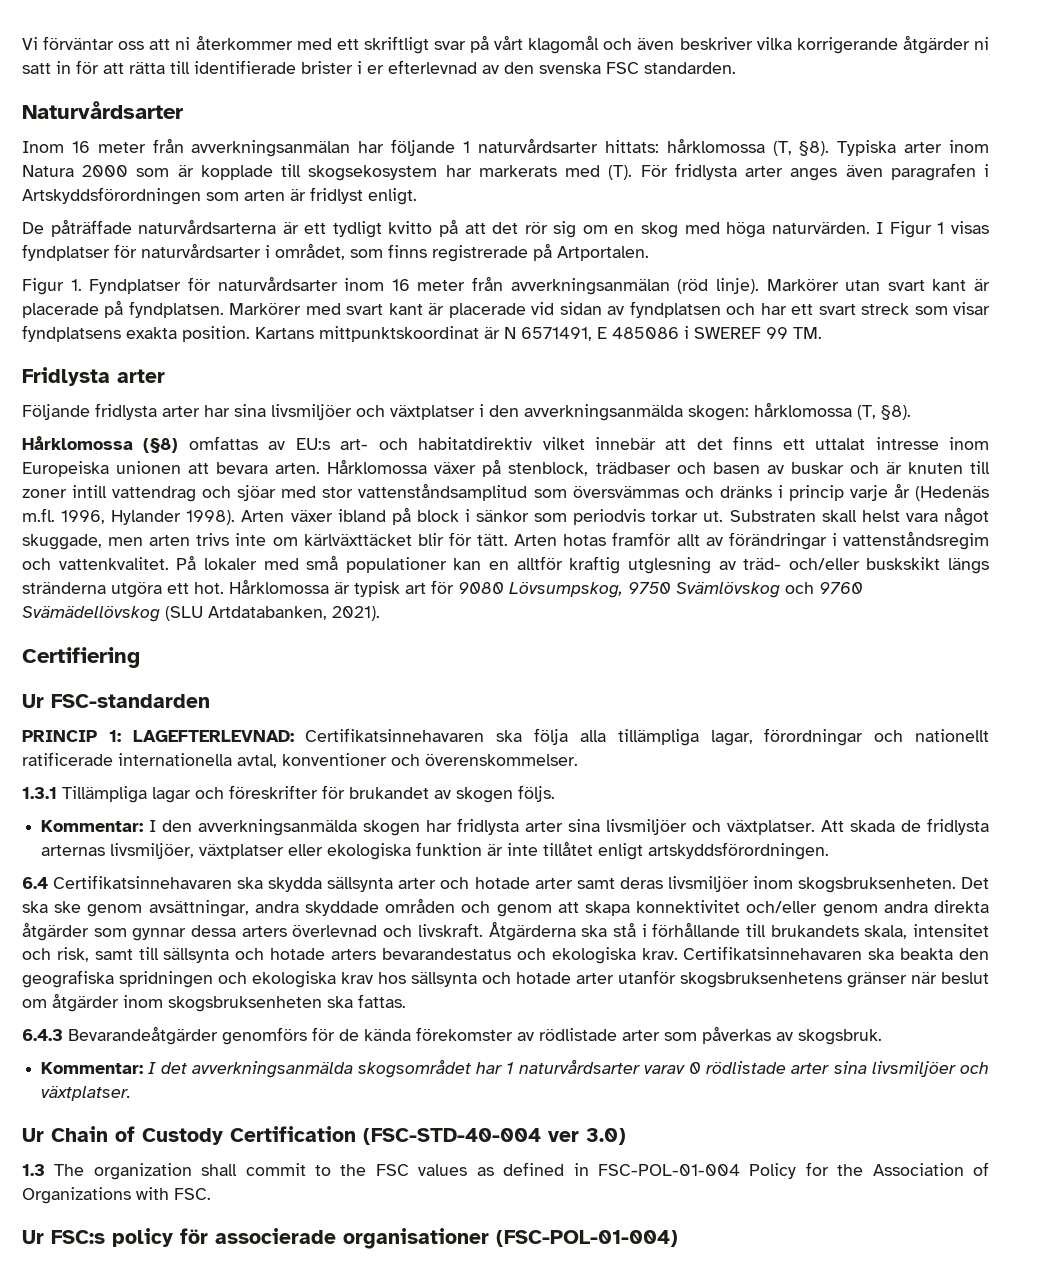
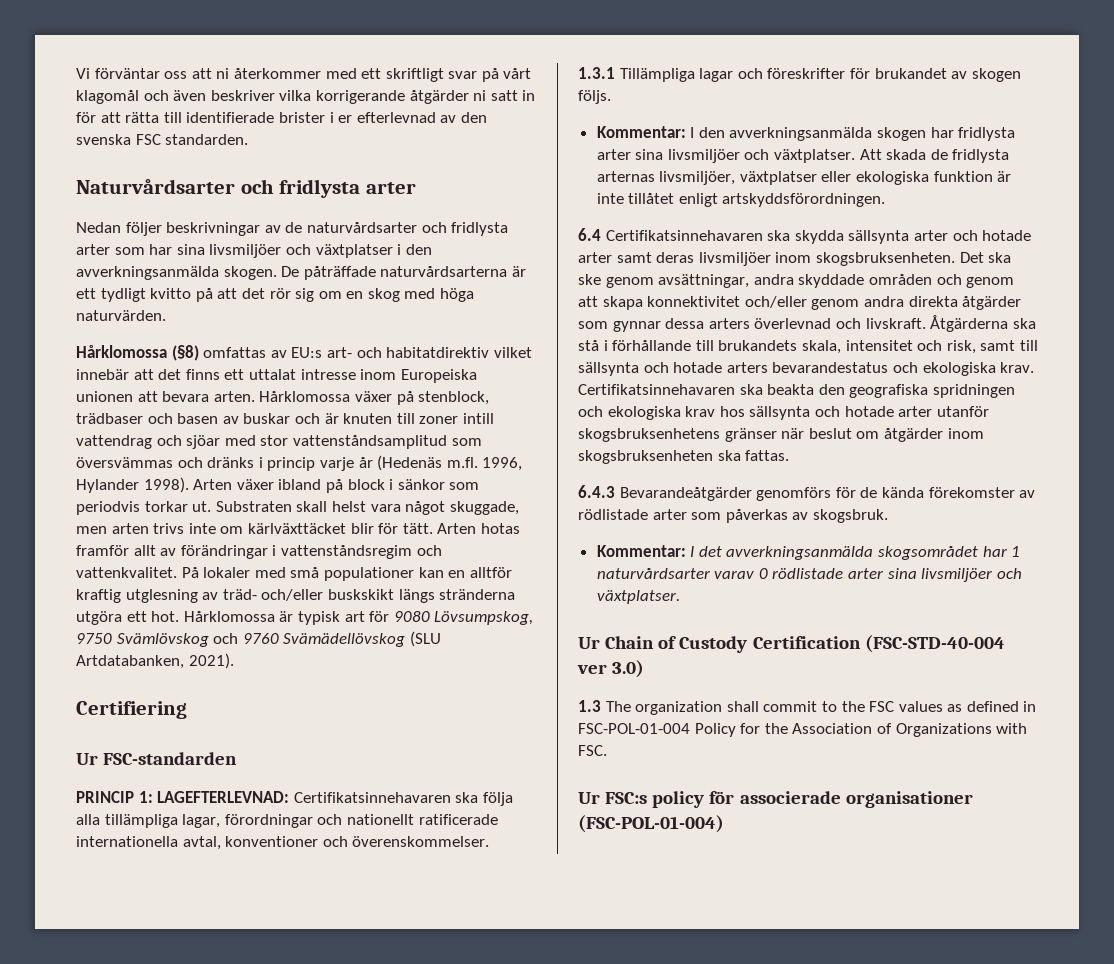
- Naturvårdsarter
- Inom 16 meter från avverkningsanmälan har följande 1 naturvårdsarter hittats: hårklomossa (T, §8). Typiska arter inom Natura 2000 som är kopplade till skogsekosystem har markerats med (T). För fridlysta arter anges även paragrafen i Artskyddsförordningen som arten är fridlyst enligt.
- De påträffade naturvårdsarterna är ett tydligt kvitto på att det rör sig om en skog med höga naturvärden. I Figur 1 visas fyndplatser för naturvårdsarter i området, som finns registrerade på Artportalen.
- Figur 1. Fyndplatser för naturvårdsarter inom 16 meter från avverkningsanmälan (röd linje). Markörer utan svart kant är placerade på fyndplatsen. Markörer med svart kant är placerade vid sidan av fyndplatsen och har ett svart streck som visar fyndplatsens exakta position. Kartans mittpunktskoordinat är N 6571491, E 485086 i SWEREF 99 TM.
- Fridlysta arter
- Följande fridlysta arter har sina livsmiljöer och växtplatser i den avverkningsanmälda skogen: hårklomossa (T, §8).
+ Naturvårdsarter och fridlysta arter
+ Nedan följer beskrivningar av de naturvårdsarter och fridlysta arter som har sina livsmiljöer och växtplatser i den avverkningsanmälda skogen. De påträffade naturvårdsarterna är ett tydligt kvitto på att det rör sig om en skog med höga naturvärden.

